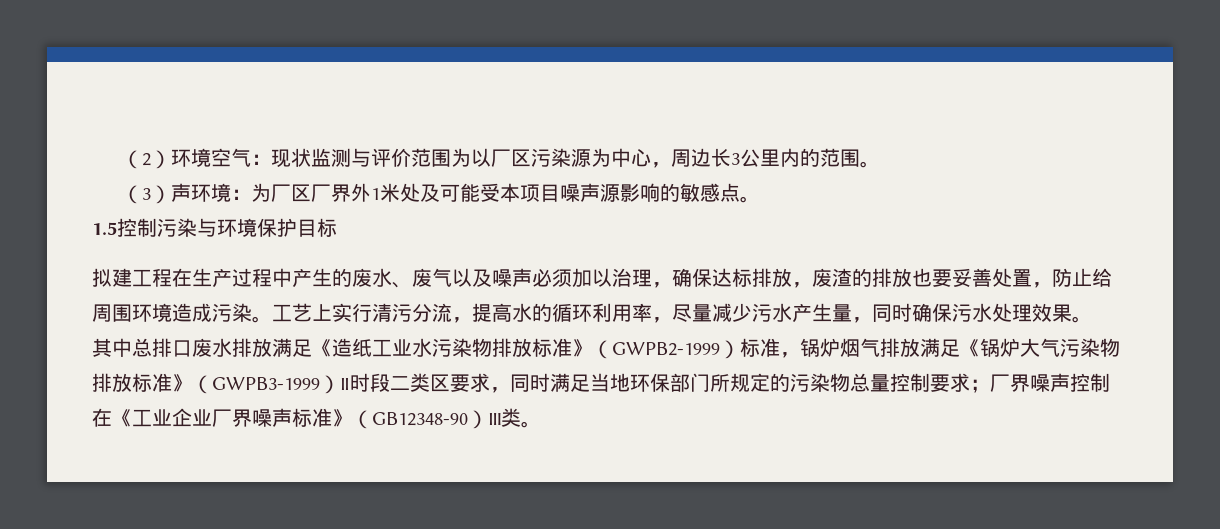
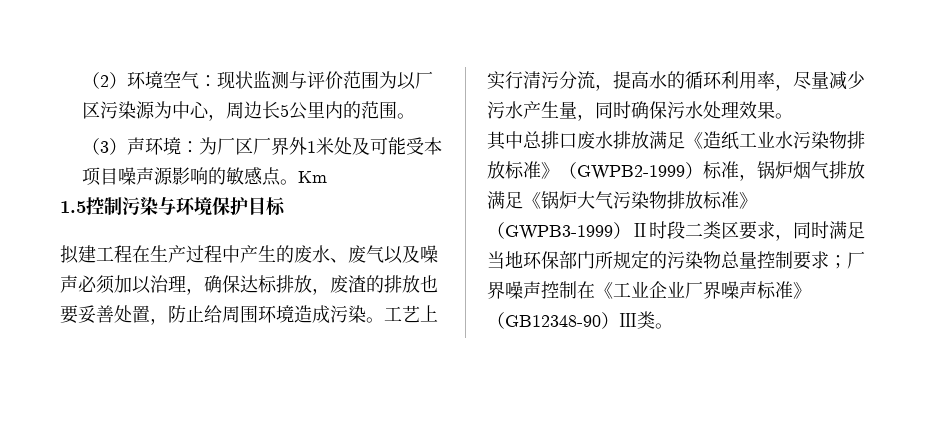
- （2）环境空气：现状监测与评价范围为以厂区污染源为中心，周边长3公里内的范围。
+ （2）环境空气：现状监测与评价范围为以厂区污染源为中心，周边长5公里内的范围。
+ Km

